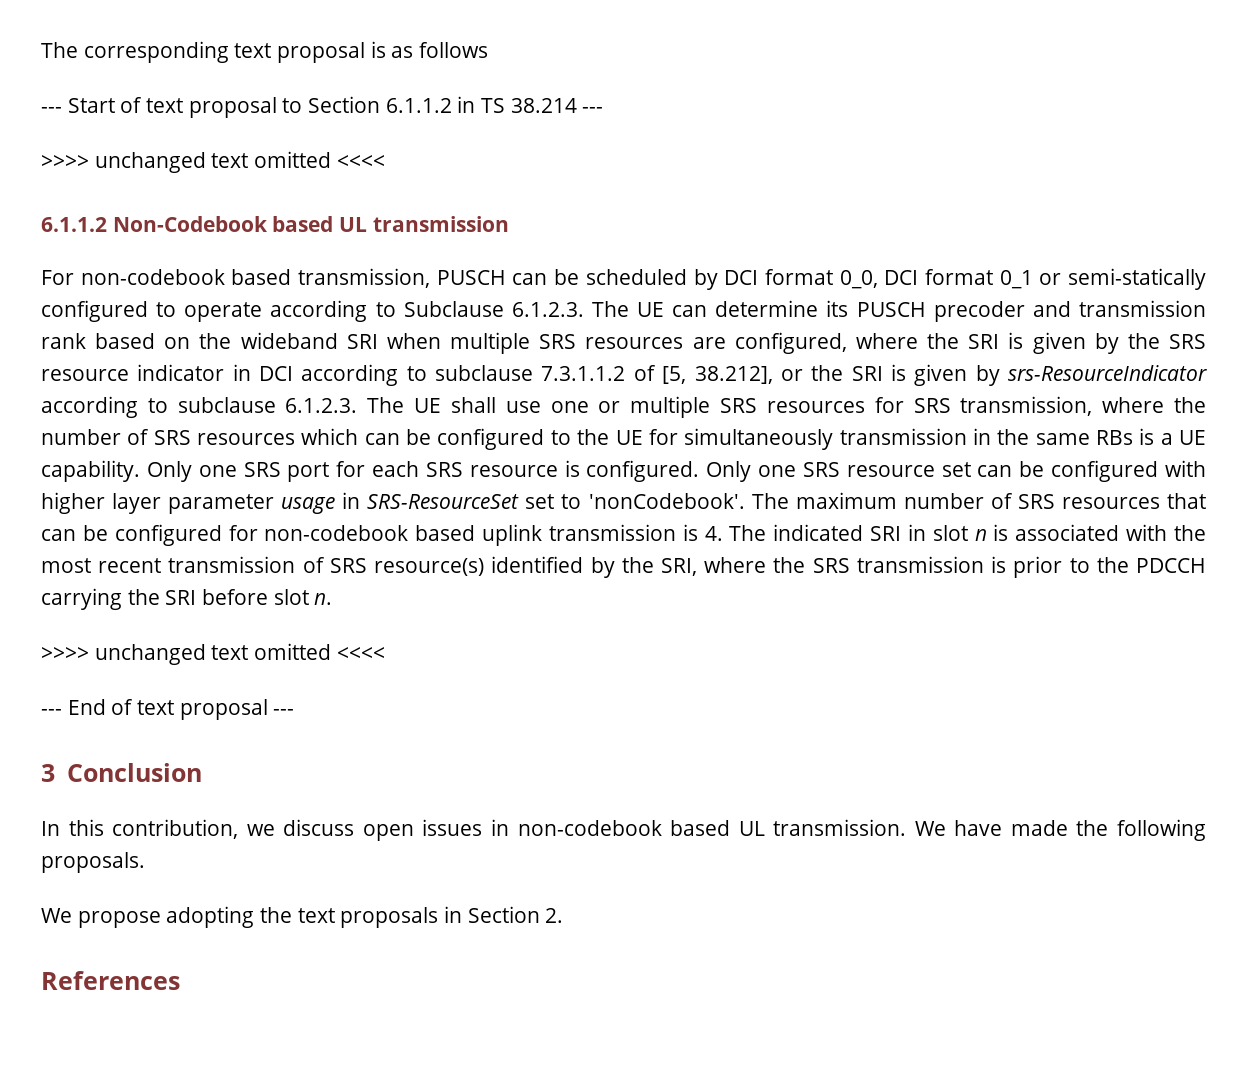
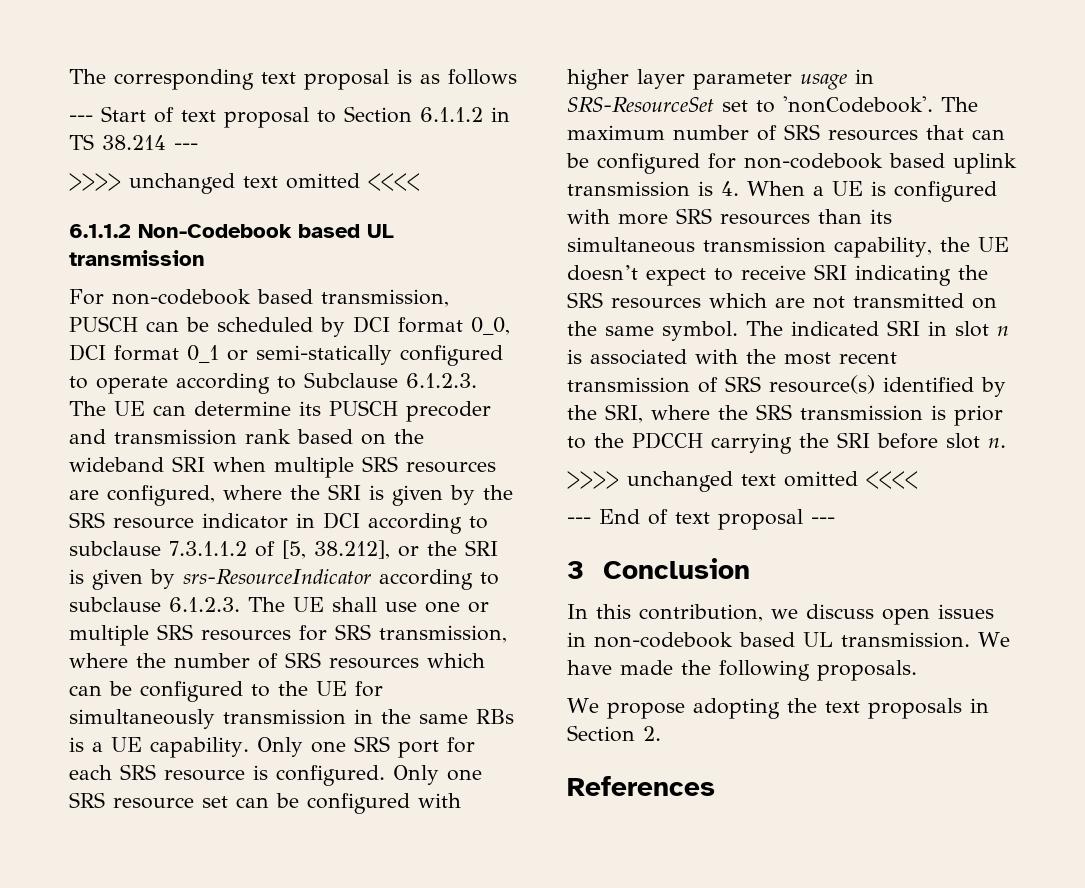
- The maximum number of SRS resources that can be configured for non-codebook based uplink transmission is 4. The indicated SRI in slot n is associated with the most recent transmission of SRS resource(s) identified by the SRI, where the SRS transmission is prior to the PDCCH carrying the SRI before slot n.
+ The maximum number of SRS resources that can be configured for non-codebook based uplink transmission is 4. When a UE is configured with more SRS resources than its simultaneous transmission capability, the UE doesn’t expect to receive SRI indicating the SRS resources which are not transmitted on the same symbol. The indicated SRI in slot n is associated with the most recent transmission of SRS resource(s) identified by the SRI, where the SRS transmission is prior to the PDCCH carrying the SRI before slot n.

